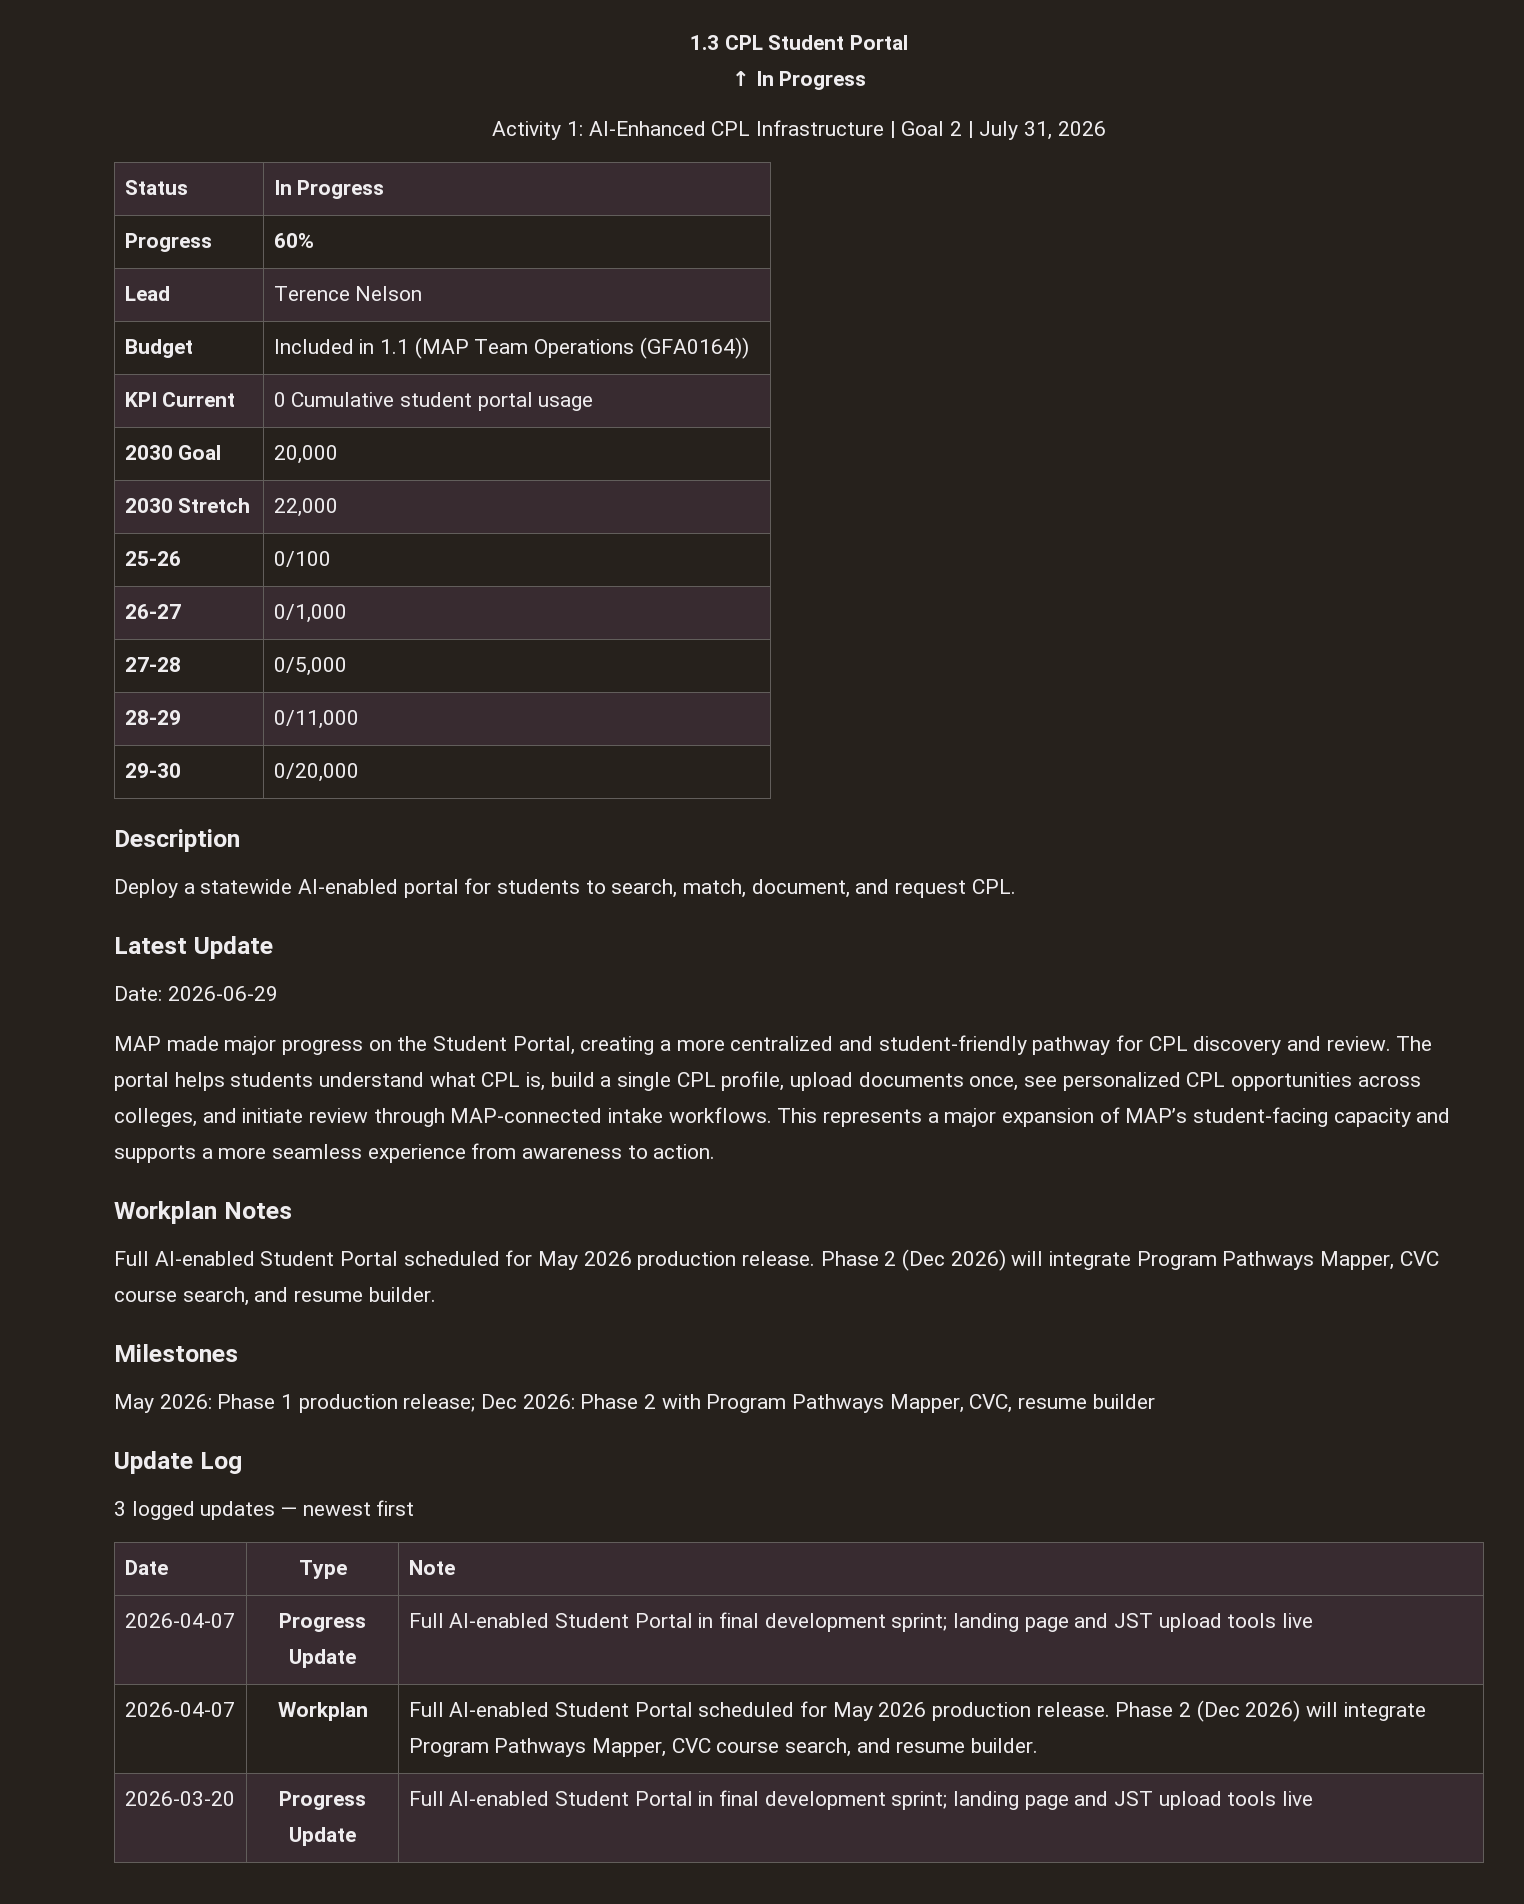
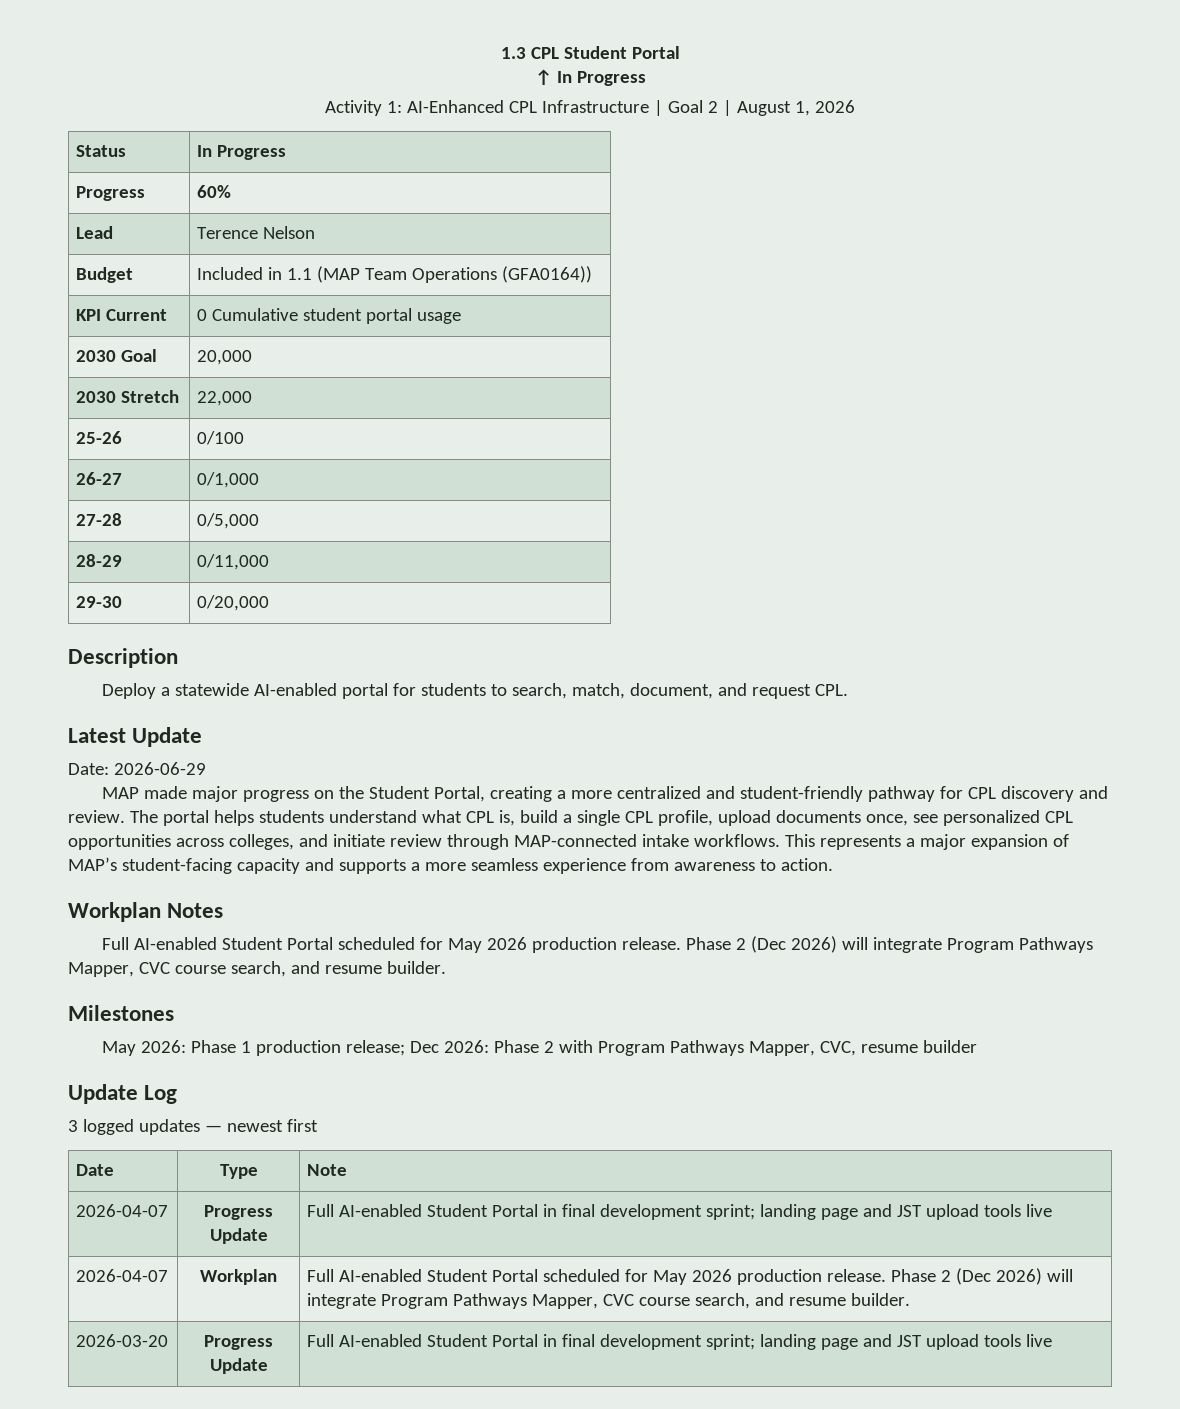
- Activity 1: AI-Enhanced CPL Infrastructure | Goal 2 | July 31, 2026
+ Activity 1: AI-Enhanced CPL Infrastructure | Goal 2 | August 1, 2026

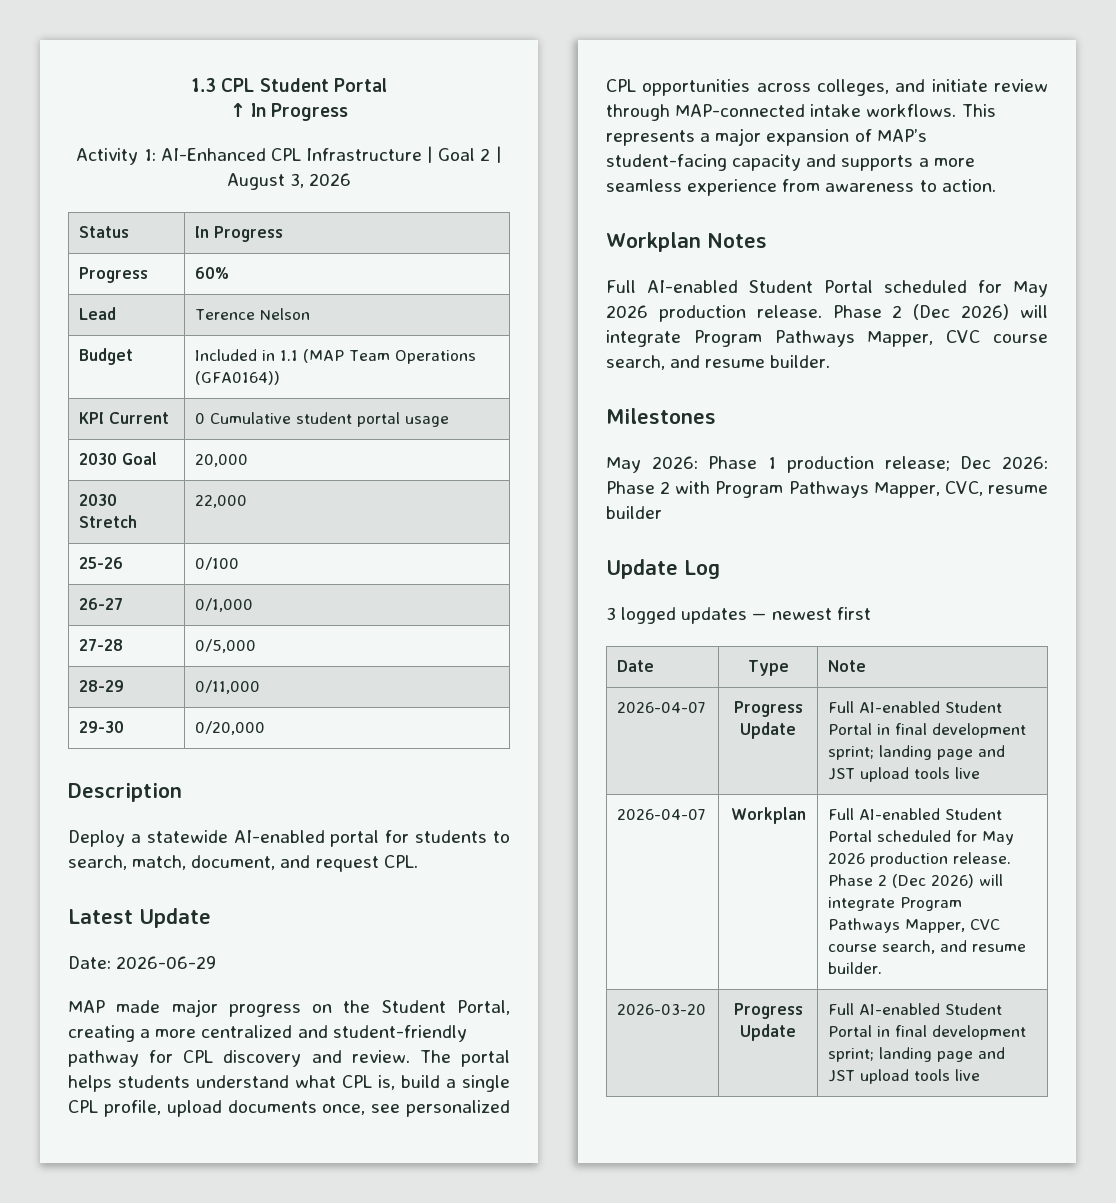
- Activity 1: AI-Enhanced CPL Infrastructure | Goal 2 | August 1, 2026
+ Activity 1: AI-Enhanced CPL Infrastructure | Goal 2 | August 3, 2026

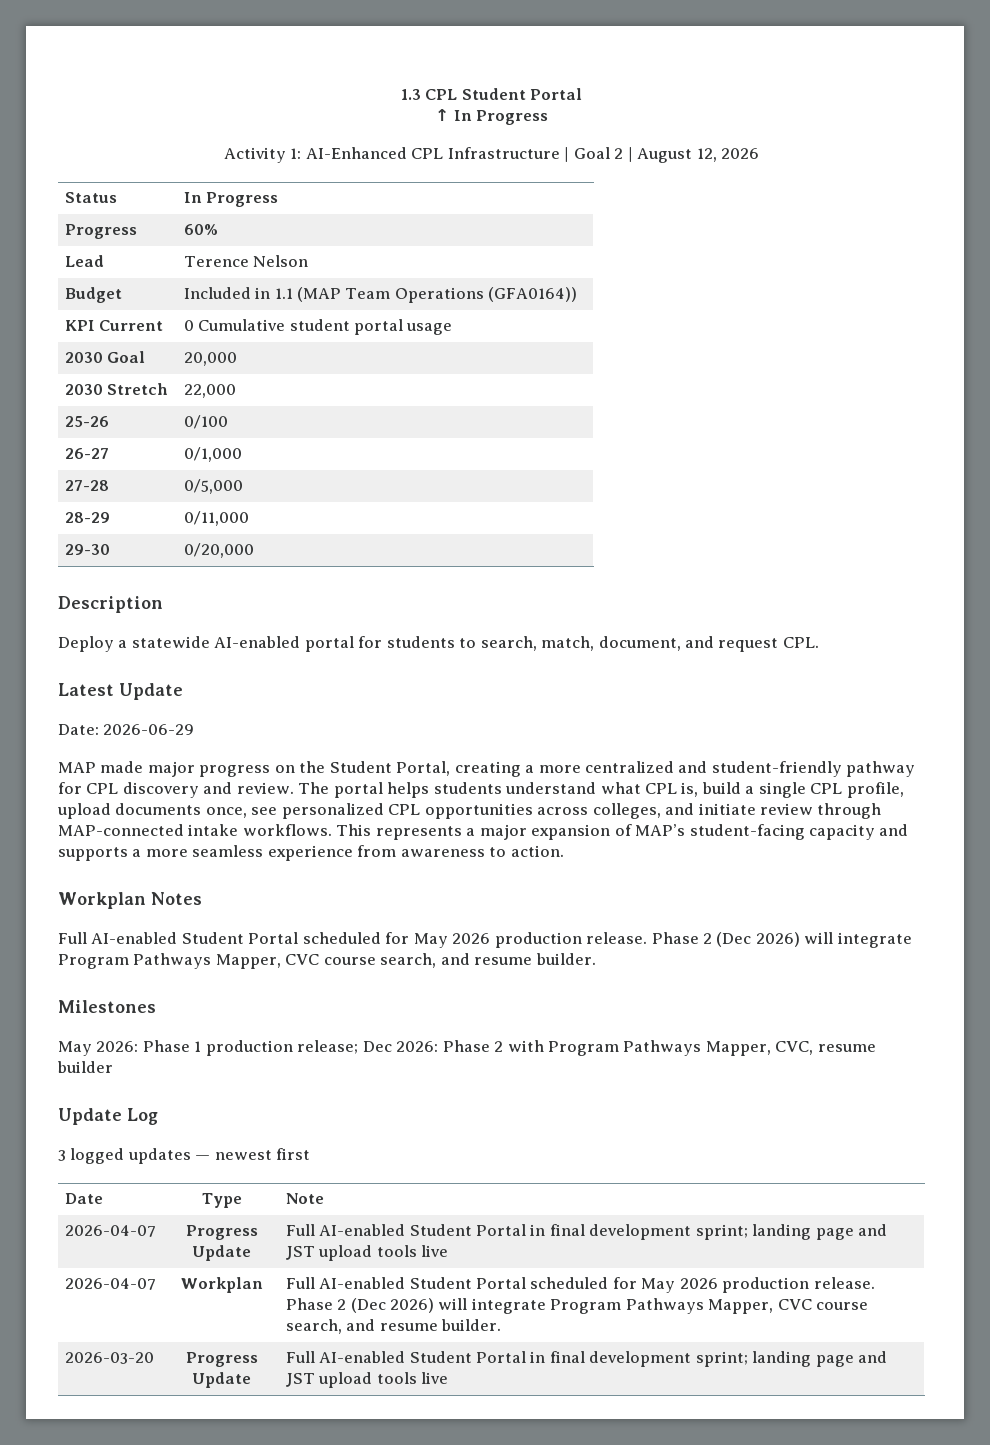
- Activity 1: AI-Enhanced CPL Infrastructure | Goal 2 | August 3, 2026
+ Activity 1: AI-Enhanced CPL Infrastructure | Goal 2 | August 12, 2026

